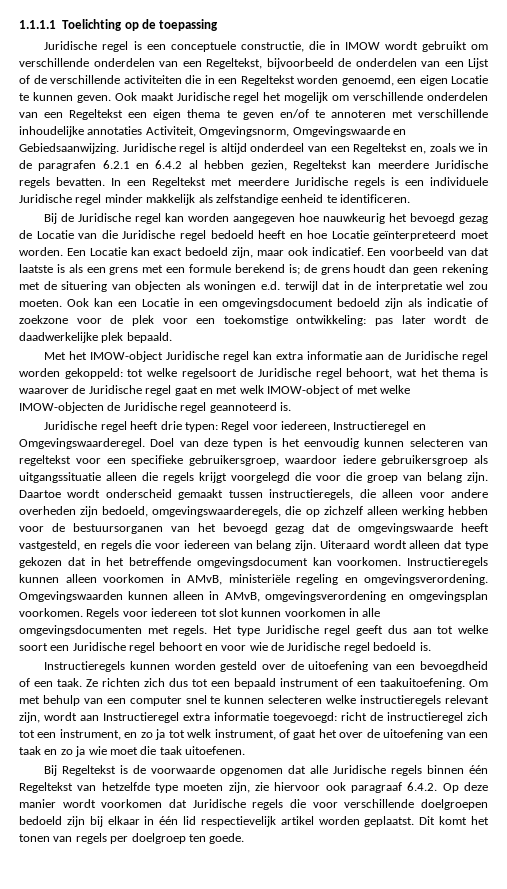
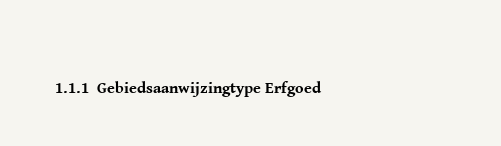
- 1.1.1.1 Toelichting op de toepassing
- Juridische regel is een conceptuele constructie, die in IMOW wordt gebruikt om verschillende onderdelen van een Regeltekst, bijvoorbeeld de onderdelen van een Lijst of de verschillende activiteiten die in een Regeltekst worden genoemd, een eigen Locatie te kunnen geven. Ook maakt Juridische regel het mogelijk om verschillende onderdelen van een Regeltekst een eigen thema te geven en/of te annoteren met verschillende inhoudelijke annotaties Activiteit, Omgevingsnorm, Omgevingswaarde en Gebiedsaanwijzing. Juridische regel is altijd onderdeel van een Regeltekst en, zoals we in de paragrafen 6.2.1 en 6.4.2 al hebben gezien, Regeltekst kan meerdere Juridische regels bevatten. In een Regeltekst met meerdere Juridische regels is een individuele Juridische regel minder makkelijk als zelfstandige eenheid te identificeren.
- Bij de Juridische regel kan worden aangegeven hoe nauwkeurig het bevoegd gezag de Locatie van die Juridische regel bedoeld heeft en hoe Locatie geïnterpreteerd moet worden. Een Locatie kan exact bedoeld zijn, maar ook indicatief. Een voorbeeld van dat laatste is als een grens met een formule berekend is; de grens houdt dan geen rekening met de situering van objecten als woningen e.d. terwijl dat in de interpretatie wel zou moeten. Ook kan een Locatie in een omgevingsdocument bedoeld zijn als indicatie of zoekzone voor de plek voor een toekomstige ontwikkeling: pas later wordt de daadwerkelijke plek bepaald.
- Met het IMOW-object Juridische regel kan extra informatie aan de Juridische regel worden gekoppeld: tot welke regelsoort de Juridische regel behoort, wat het thema is waarover de Juridische regel gaat en met welk IMOW-object of met welke IMOW-objecten de Juridische regel geannoteerd is.
- Juridische regel heeft drie typen: Regel voor iedereen, Instructieregel en Omgevingswaarderegel. Doel van deze typen is het eenvoudig kunnen selecteren van regeltekst voor een specifieke gebruikersgroep, waardoor iedere gebruikersgroep als uitgangssituatie alleen die regels krijgt voorgelegd die voor die groep van belang zijn. Daartoe wordt onderscheid gemaakt tussen instructieregels, die alleen voor andere overheden zijn bedoeld, omgevingswaarderegels, die op zichzelf alleen werking hebben voor de bestuursorganen van het bevoegd gezag dat de omgevingswaarde heeft vastgesteld, en regels die voor iedereen van belang zijn. Uiteraard wordt alleen dat type gekozen dat in het betreffende omgevingsdocument kan voorkomen. Instructieregels kunnen alleen voorkomen in AMvB, ministeriële regeling en omgevingsverordening. Omgevingswaarden kunnen alleen in AMvB, omgevingsverordening en omgevingsplan voorkomen. Regels voor iedereen tot slot kunnen voorkomen in alle omgevingsdocumenten met regels. Het type Juridische regel geeft dus aan tot welke soort een Juridische regel behoort en voor wie de Juridische regel bedoeld is.
- Instructieregels kunnen worden gesteld over de uitoefening van een bevoegdheid of een taak. Ze richten zich dus tot een bepaald instrument of een taakuitoefening. Om met behulp van een computer snel te kunnen selecteren welke instructieregels relevant zijn, wordt aan Instructieregel extra informatie toegevoegd: richt de instructieregel zich tot een instrument, en zo ja tot welk instrument, of gaat het over de uitoefening van een taak en zo ja wie moet die taak uitoefenen.
- Bij Regeltekst is de voorwaarde opgenomen dat alle Juridische regels binnen één Regeltekst van hetzelfde type moeten zijn, zie hiervoor ook paragraaf 6.4.2. Op deze manier wordt voorkomen dat Juridische regels die voor verschillende doelgroepen bedoeld zijn bij elkaar in één lid respectievelijk artikel worden geplaatst. Dit komt het tonen van regels per doelgroep ten goede.
+ 1.1.1 Gebiedsaanwijzingtype Erfgoed

